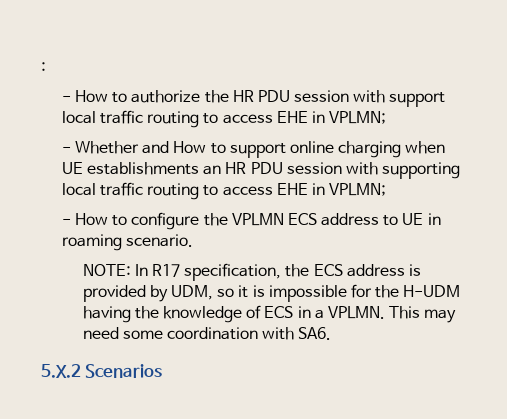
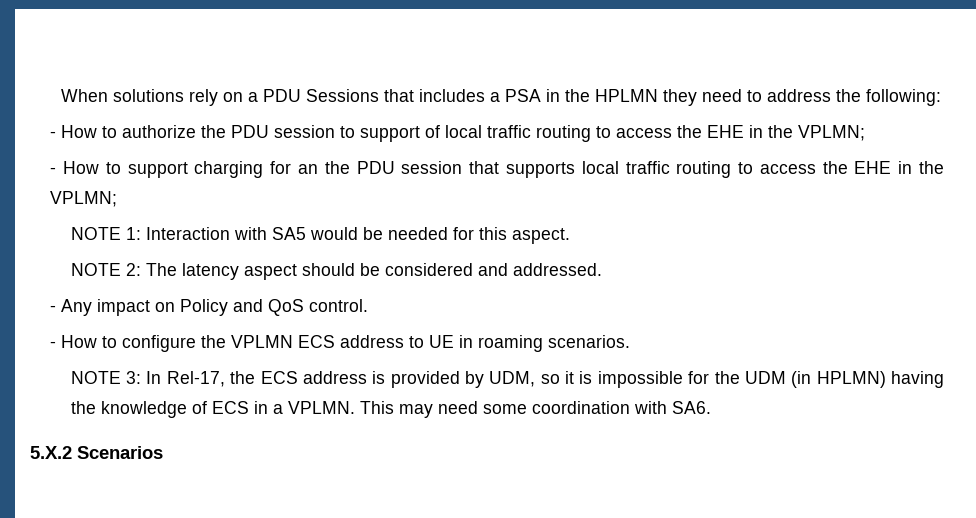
- :
+ When solutions rely on a PDU Sessions that includes a PSA in the HPLMN they need to address the following:
- - How to authorize the HR PDU session with support local traffic routing to access EHE in VPLMN;
- - Whether and How to support online charging when UE establishments an HR PDU session with supporting local traffic routing to access EHE in VPLMN;
+ - How to authorize the PDU session to support of local traffic routing to access the EHE in the VPLMN;
+ - How to support charging for an the PDU session that supports local traffic routing to access the EHE in the VPLMN;
+ NOTE 1: Interaction with SA5 would be needed for this aspect.
+ NOTE 2: The latency aspect should be considered and addressed.
+ - Any impact on Policy and QoS control.
- - How to configure the VPLMN ECS address to UE in roaming scenario.
- NOTE: In R17 specification, the ECS address is provided by UDM, so it is impossible for the H-UDM having the knowledge of ECS in a VPLMN.
+ - How to configure the VPLMN ECS address to UE in roaming scenarios.
+ NOTE 3: In Rel-17, the ECS address is provided by UDM, so it is impossible for the UDM (in HPLMN) having the knowledge of ECS in a VPLMN.

